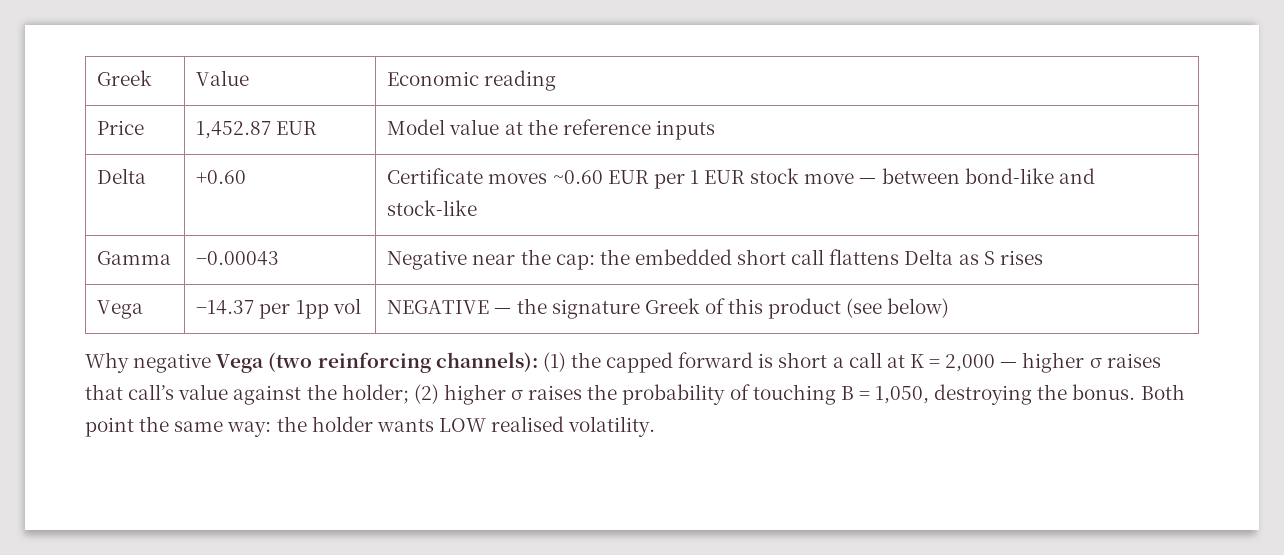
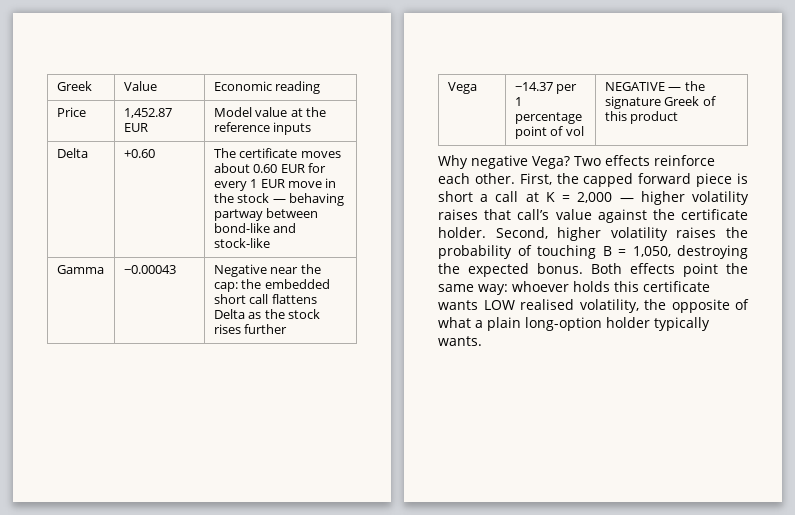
- Delta | +0.60 | Certificate moves ~0.60 EUR per 1 EUR stock move — between bond-like and stock-like
+ Delta | +0.60 | The certificate moves about 0.60 EUR for every 1 EUR move in the stock — behaving partway between bond-like and stock-like
- Gamma | −0.00043 | Negative near the cap: the embedded short call flattens Delta as S rises
+ Gamma | −0.00043 | Negative near the cap: the embedded short call flattens Delta as the stock rises further
- Vega | −14.37 per 1pp vol | NEGATIVE — the signature Greek of this product (see below)
+ Vega | −14.37 per 1 percentage point of vol | NEGATIVE — the signature Greek of this product
- Why negative Vega (two reinforcing channels): (1) the capped forward is short a call at K = 2,000 — higher σ raises that call’s value against the holder; (2) higher σ raises the probability of touching B = 1,050, destroying the bonus.
+ Why negative Vega? Two effects reinforce each other. First, the capped forward piece is short a call at K = 2,000 — higher volatility raises that call’s value against the certificate holder. Second, higher volatility raises the probability of touching B = 1,050, destroying the expected bonus.
- Both point the same way: the holder wants LOW realised volatility.
+ Both effects point the same way: whoever holds this certificate wants LOW realised volatility, the opposite of what a plain long-option holder typically wants.

